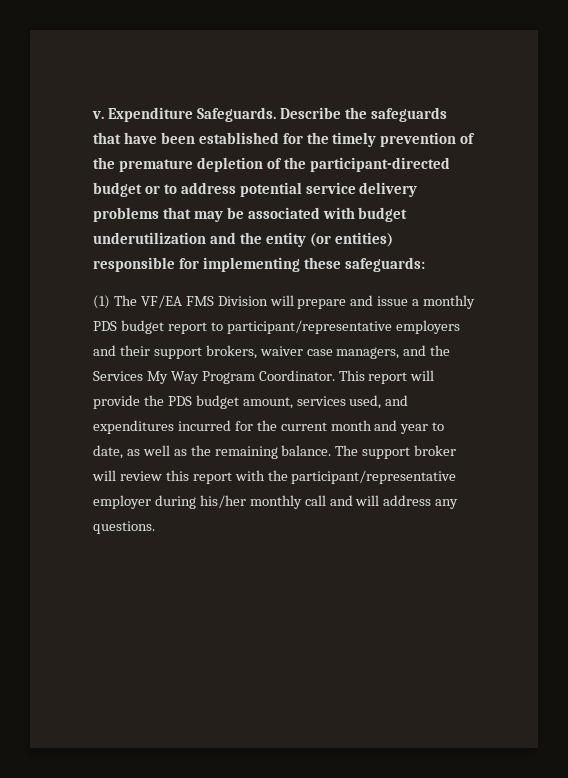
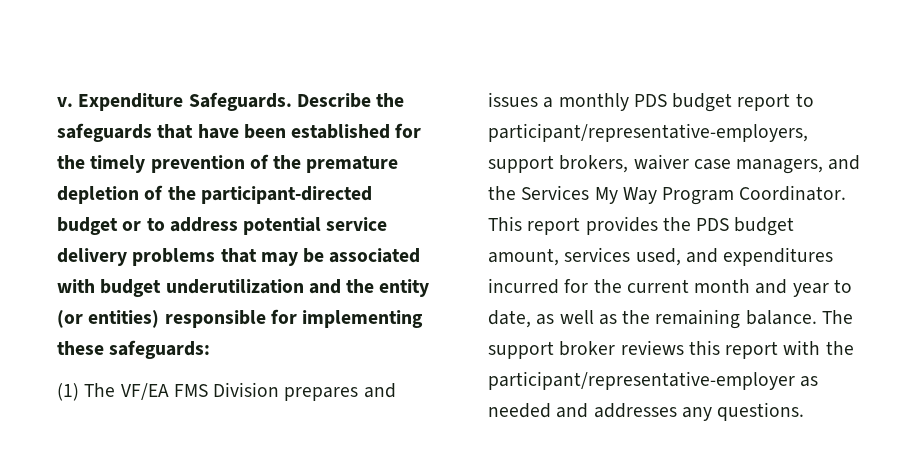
- (1) The VF/EA FMS Division will prepare and issue a monthly PDS budget report to participant/representative employers and their support brokers, waiver case managers, and the Services My Way Program Coordinator.
+ (1) The VF/EA FMS Division prepares and issues a monthly PDS budget report to participant/representative-employers, support brokers, waiver case managers, and the Services My Way Program Coordinator.
- This report will provide the PDS budget amount, services used, and expenditures incurred for the current month and year to date, as well as the remaining balance.
+ This report provides the PDS budget amount, services used, and expenditures incurred for the current month and year to date, as well as the remaining balance.
- The support broker will review this report with the participant/representative employer during his/her monthly call and will address any questions.
+ The support broker reviews this report with the participant/representative-employer as needed and addresses any questions.

